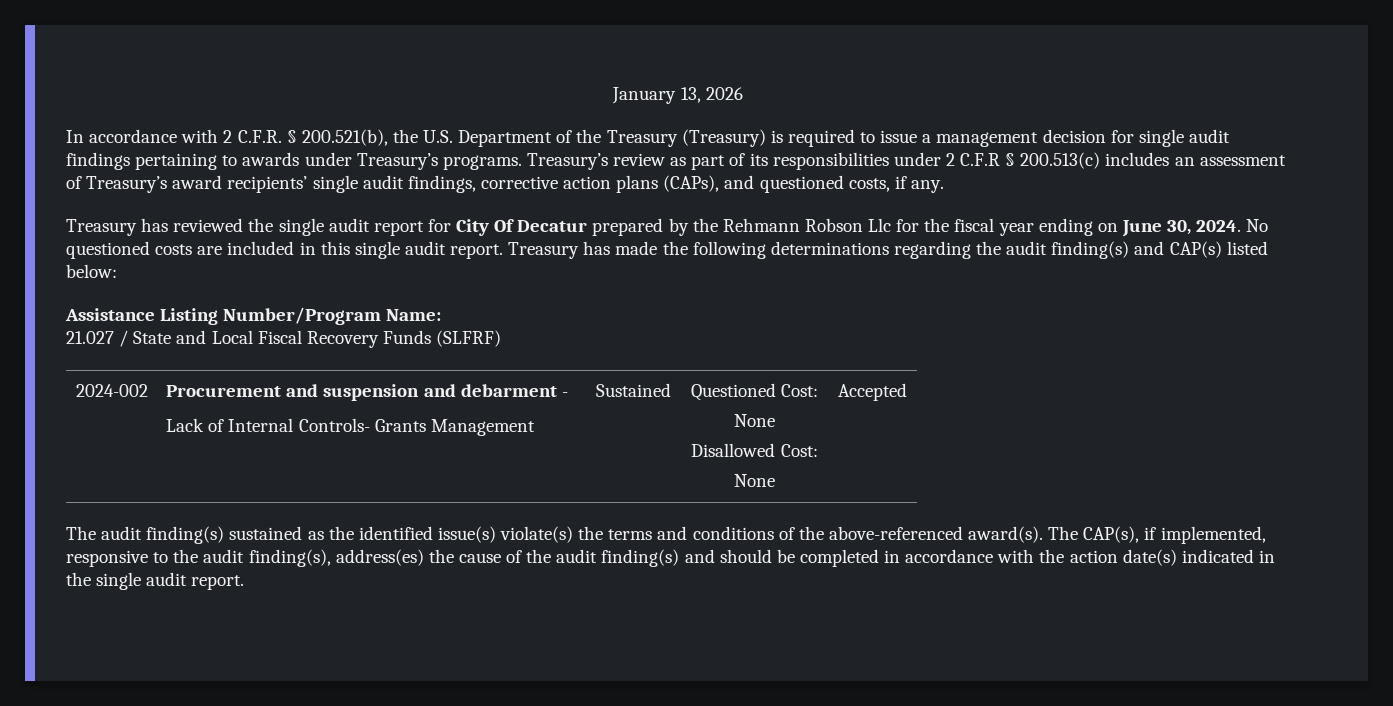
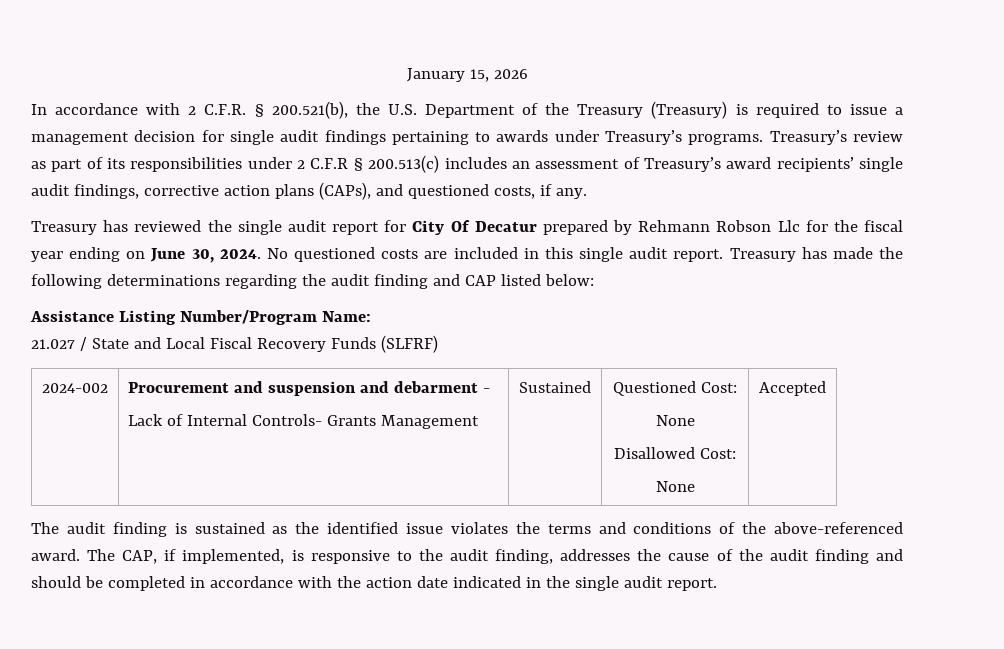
- January 13, 2026
+ January 15, 2026
- Treasury has reviewed the single audit report for City Of Decatur prepared by the Rehmann Robson Llc for the fiscal year ending on June 30, 2024.
+ Treasury has reviewed the single audit report for City Of Decatur prepared by Rehmann Robson Llc for the fiscal year ending on June 30, 2024.
- Treasury has made the following determinations regarding the audit finding(s) and CAP(s) listed below:
+ Treasury has made the following determinations regarding the audit finding and CAP listed below:
- The audit finding(s) sustained as the identified issue(s) violate(s) the terms and conditions of the above-referenced award(s). The CAP(s), if implemented, responsive to the audit finding(s), address(es) the cause of the audit finding(s) and should be completed in accordance with the action date(s) indicated in the single audit report.
+ The audit finding is sustained as the identified issue violates the terms and conditions of the above-referenced award. The CAP, if implemented, is responsive to the audit finding, addresses the cause of the audit finding and should be completed in accordance with the action date indicated in the single audit report.

